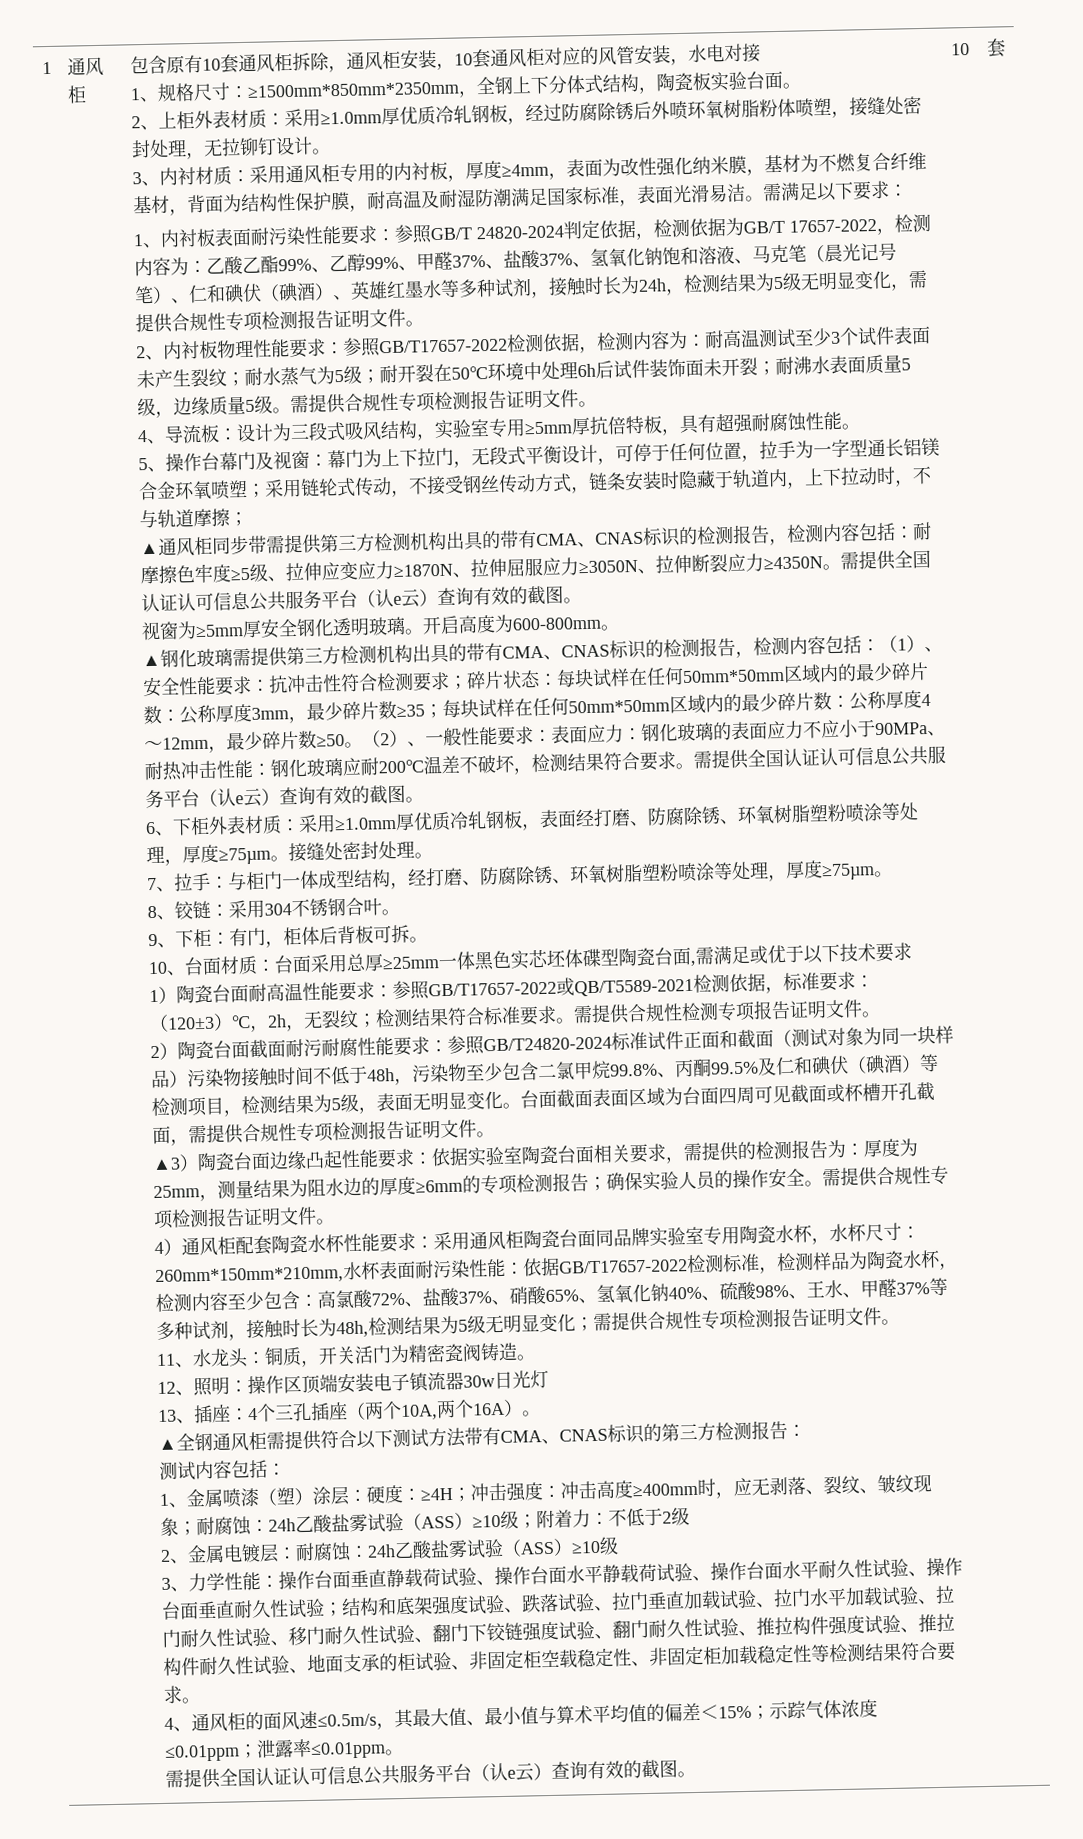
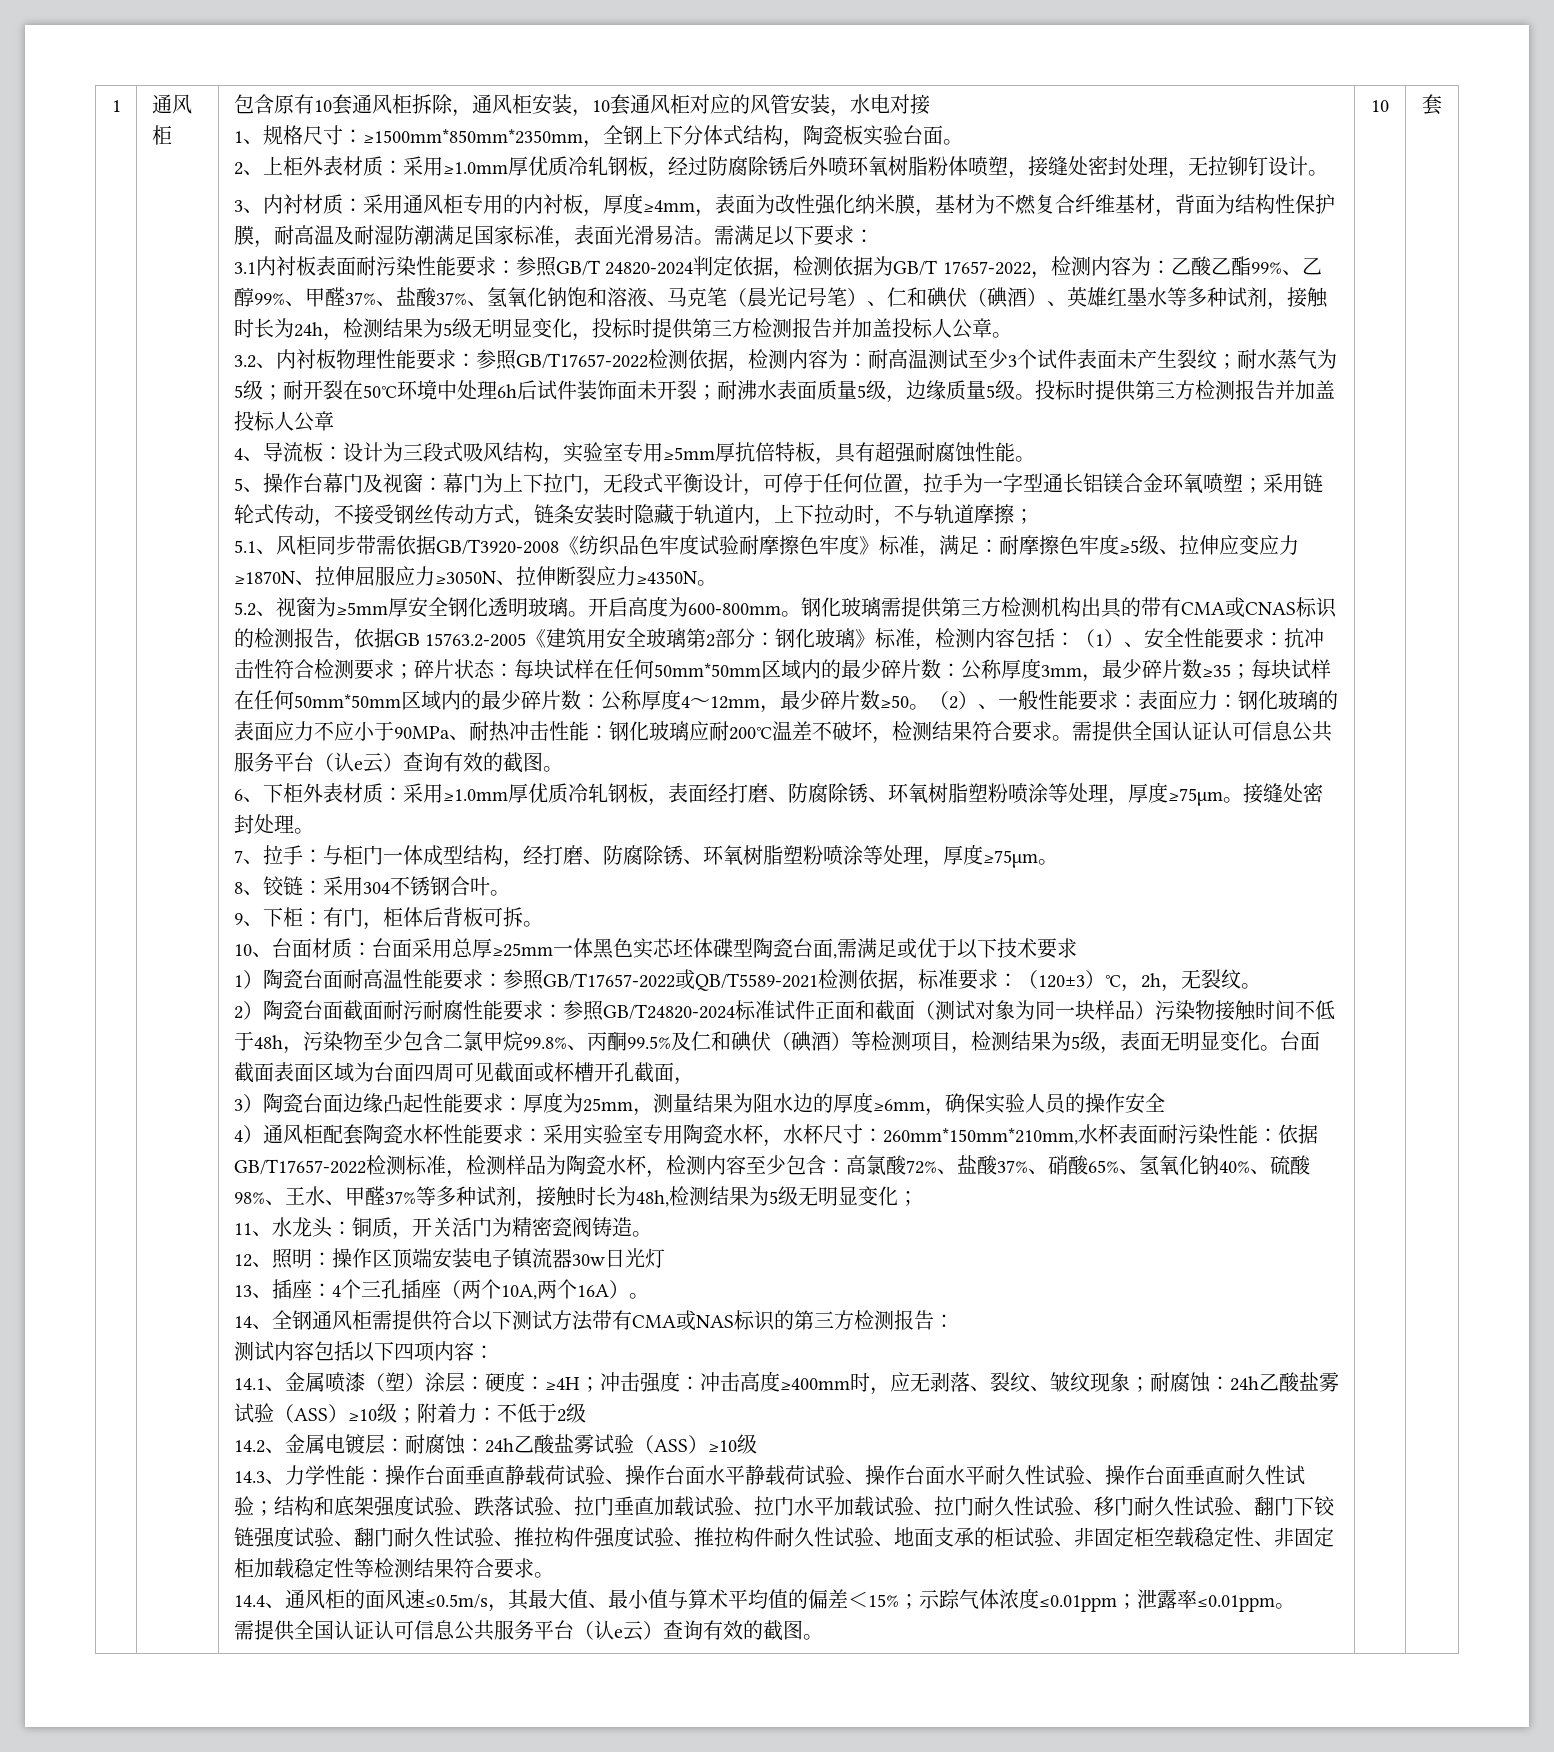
- 1、内衬板表面耐污染性能要求：
+ 3.1内衬板表面耐污染性能要求：
- 乙酸乙酯99%、乙醇99%、甲醛37%、盐酸37%、氢氧化钠饱和溶液、马克笔（晨光记号笔）、仁和碘伏（碘酒）、英雄红墨水等多种试剂，接触时长为24h，检测结果为5级无明显变化，需提供合规性专项检测报告证明文件。
- 2、内衬板物理性能要求：
+ 乙酸乙酯99%、乙醇99%、甲醛37%、盐酸37%、氢氧化钠饱和溶液、马克笔（晨光记号笔）、仁和碘伏（碘酒）、英雄红墨水等多种试剂，接触时长为24h，检测结果为5级无明显变化，投标时提供第三方检测报告并加盖投标人公章。
+ 3.2、内衬板物理性能要求：
- 耐沸水表面质量5级，边缘质量5级。需提供合规性专项检测报告证明文件。
+ 耐沸水表面质量5级，边缘质量5级。投标时提供第三方检测报告并加盖投标人公章
- ▲通风柜同步带需提供第三方检测机构出具的带有CMA、CNAS标识的检测报告，检测内容包括：耐摩擦色牢度≥5级、拉伸应变应力≥1870N、拉伸屈服应力≥3050N、拉伸断裂应力≥4350N。需提供全国认证认可信息公共服务平台（认e云）查询有效的截图。
- 视窗为≥5mm厚安全钢化透明玻璃。
+ 5.1、风柜同步带需依据GB/T3920-2008《纺织品色牢度试验耐摩擦色牢度》标准，满足：耐摩擦色牢度≥5级、拉伸应变应力≥1870N、拉伸屈服应力≥3050N、拉伸断裂应力≥4350N。
+ 5.2、视窗为≥5mm厚安全钢化透明玻璃。
- 开启高度为600-800mm。
- ▲钢化玻璃需提供第三方检测机构出具的带有CMA、CNAS标识的检测报告，检测内容包括：
+ 开启高度为600-800mm。钢化玻璃需提供第三方检测机构出具的带有CMA或CNAS标识的检测报告，依据GB 15763.2-2005《建筑用安全玻璃第2部分：钢化玻璃》标准，检测内容包括：
- 1）陶瓷台面耐高温性能要求：参照GB/T17657-2022或QB/T5589-2021检测依据，标准要求：（120±3）℃，2h，无裂纹；检测结果符合标准要求。需提供合规性检测专项报告证明文件。
+ 1）陶瓷台面耐高温性能要求：参照GB/T17657-2022或QB/T5589-2021检测依据，标准要求：（120±3）℃，2h，无裂纹。
- 台面截面表面区域为台面四周可见截面或杯槽开孔截面，需提供合规性专项检测报告证明文件。
- ▲3）陶瓷台面边缘凸起性能要求：依据实验室陶瓷台面相关要求，需提供的检测报告为：厚度为25mm，测量结果为阻水边的厚度≥6mm的专项检测报告；确保实验人员的操作安全。需提供合规性专项检测报告证明文件。
+ 台面截面表面区域为台面四周可见截面或杯槽开孔截面，
+ 3）陶瓷台面边缘凸起性能要求：厚度为25mm，测量结果为阻水边的厚度≥6mm，确保实验人员的操作安全
- 采用通风柜陶瓷台面同品牌实验室专用陶瓷水杯，水杯尺寸：
+ 采用实验室专用陶瓷水杯，水杯尺寸：
- 高氯酸72%、盐酸37%、硝酸65%、氢氧化钠40%、硫酸98%、王水、甲醛37%等多种试剂，接触时长为48h,检测结果为5级无明显变化；需提供合规性专项检测报告证明文件。
+ 高氯酸72%、盐酸37%、硝酸65%、氢氧化钠40%、硫酸98%、王水、甲醛37%等多种试剂，接触时长为48h,检测结果为5级无明显变化；
- ▲全钢通风柜需提供符合以下测试方法带有CMA、CNAS标识的第三方检测报告：
+ 14、全钢通风柜需提供符合以下测试方法带有CMA或NAS标识的第三方检测报告：
- 测试内容包括：
- 1、金属喷漆（塑）涂层：硬度：≥4H；冲击强度：冲击高度≥400mm时，应无剥落、裂纹、皱纹现象；耐腐蚀：24h乙酸盐雾试验（ASS）≥10级；附着力：不低于2级
+ 测试内容包括以下四项内容：
+ 14.1、金属喷漆（塑）涂层：硬度：≥4H；冲击强度：冲击高度≥400mm时，应无剥落、裂纹、皱纹现象；耐腐蚀：24h乙酸盐雾试验（ASS）≥10级；附着力：不低于2级
- 2、金属电镀层：耐腐蚀：24h乙酸盐雾试验（ASS）≥10级
+ 14.2、金属电镀层：耐腐蚀：24h乙酸盐雾试验（ASS）≥10级
- 3、力学性能：
+ 14.3、力学性能：
- 4、通风柜的面风速≤0.5m/s，其最大值、最小值与算术平均值的偏差＜15%；示踪气体浓度≤0.01ppm；泄露率≤0.01ppm。
+ 14.4、通风柜的面风速≤0.5m/s，其最大值、最小值与算术平均值的偏差＜15%；示踪气体浓度≤0.01ppm；泄露率≤0.01ppm。

